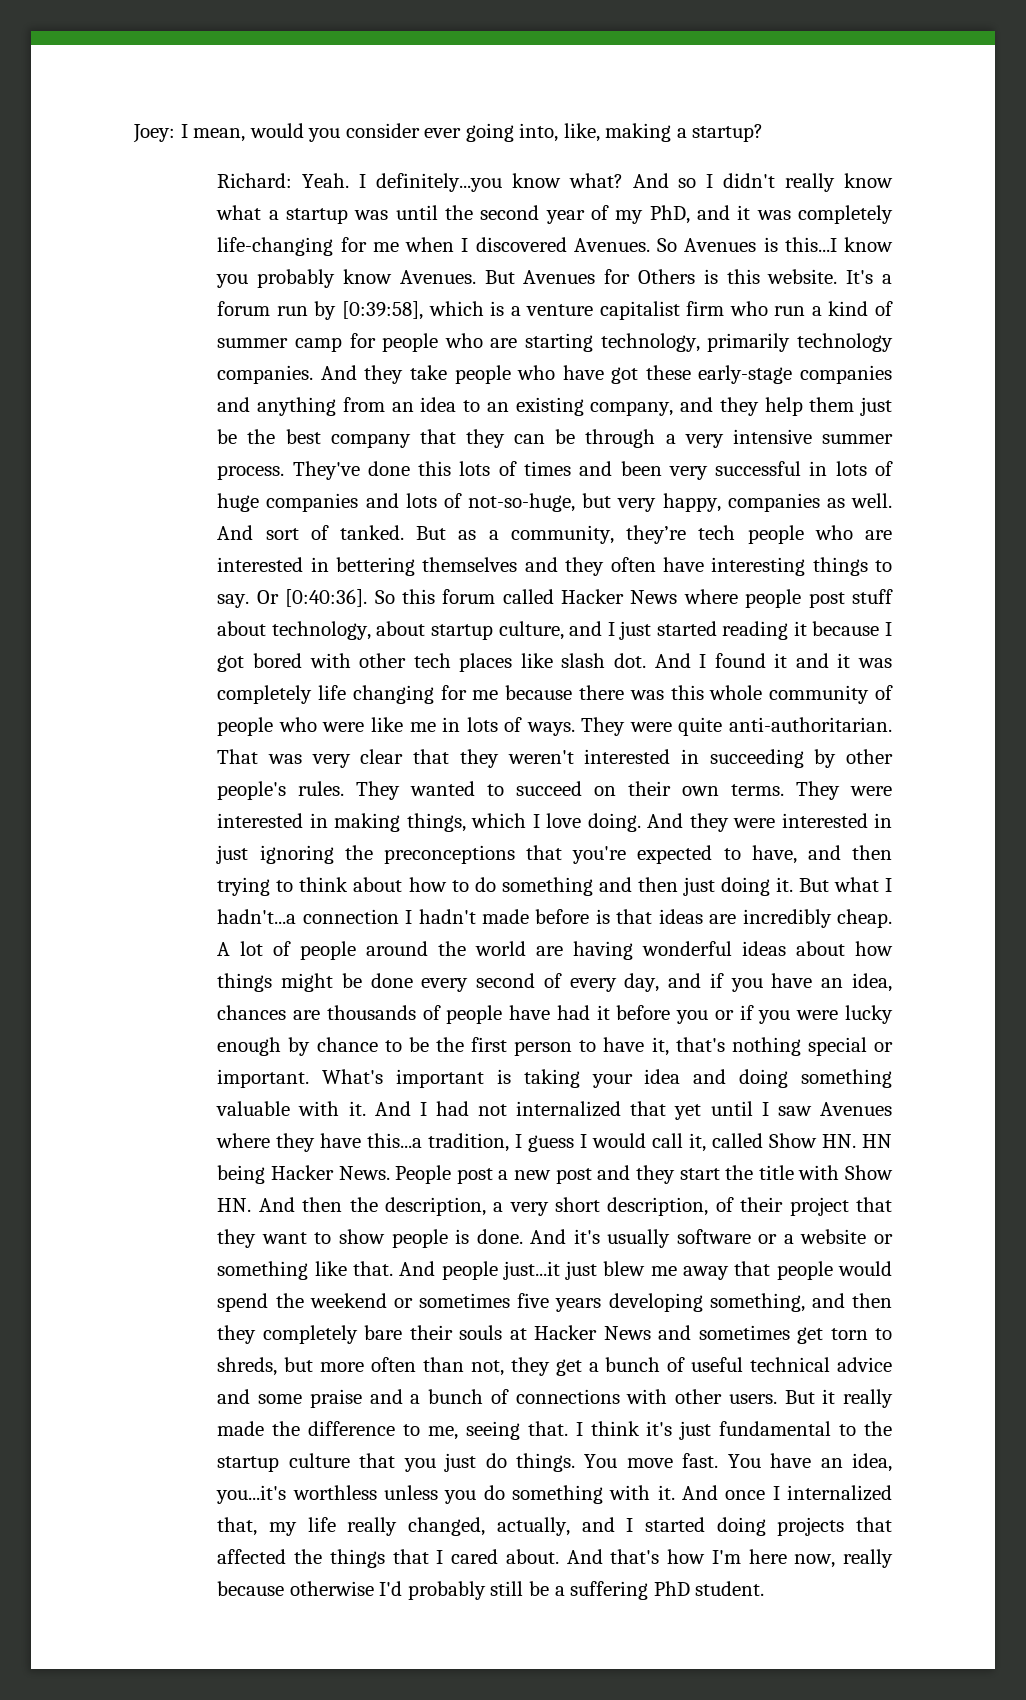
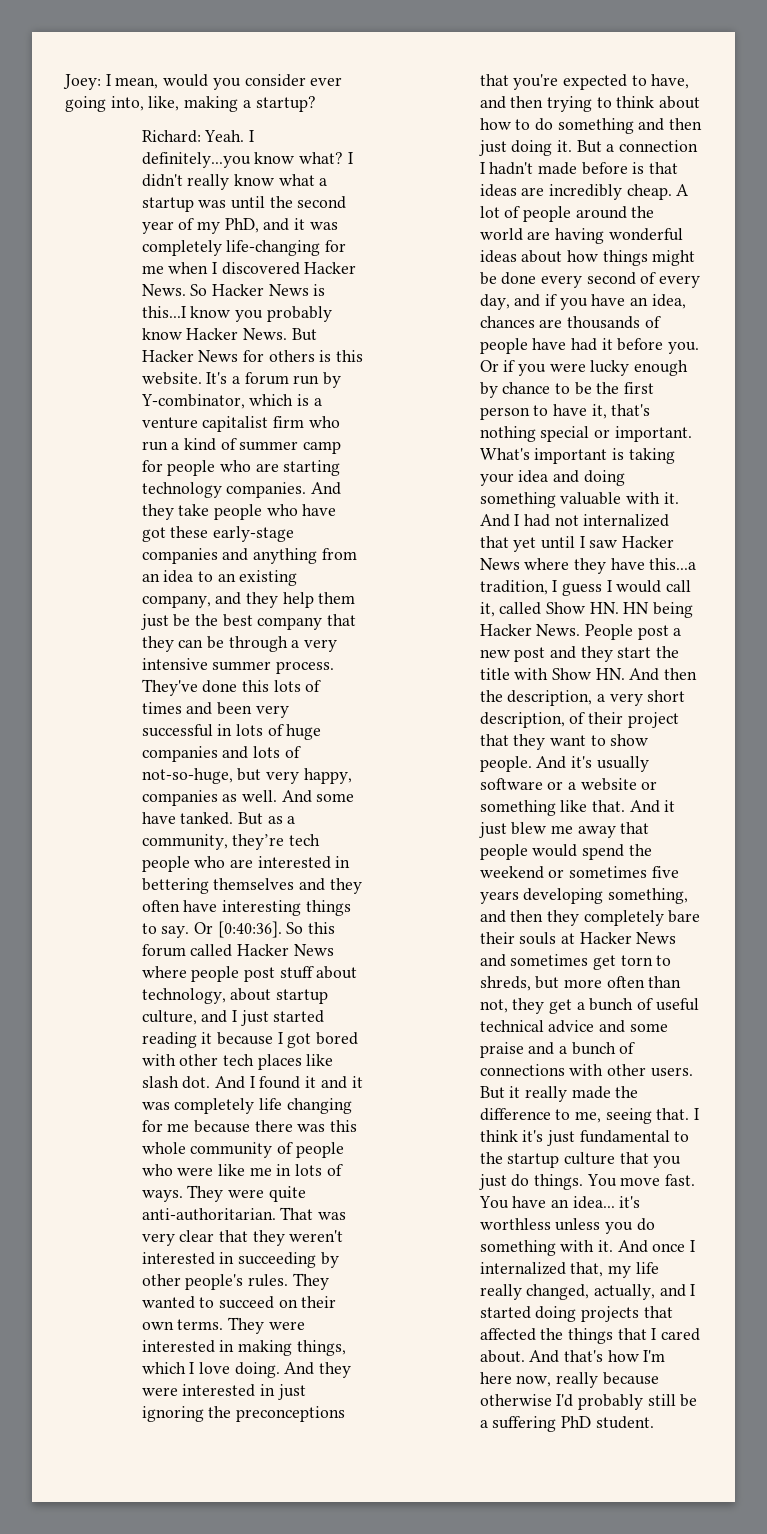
- And so I didn't really know what a startup was until the second year of my PhD, and it was completely life-changing for me when I discovered Avenues. So Avenues is this...I know you probably know Avenues. But Avenues for Others is this website.
+ I didn't really know what a startup was until the second year of my PhD, and it was completely life-changing for me when I discovered Hacker News. So Hacker News is this...I know you probably know Hacker News. But Hacker News for others is this website.
- It's a forum run by [0:39:58], which is a venture capitalist firm who run a kind of summer camp for people who are starting technology, primarily technology companies.
+ It's a forum run by Y-combinator, which is a venture capitalist firm who run a kind of summer camp for people who are starting technology companies.
- And sort of tanked.
+ And some have tanked.
- But what I hadn't...a connection I hadn't made before is that ideas are incredibly cheap.
+ But a connection I hadn't made before is that ideas are incredibly cheap.
- A lot of people around the world are having wonderful ideas about how things might be done every second of every day, and if you have an idea, chances are thousands of people have had it before you or if you were lucky enough by chance to be the first person to have it, that's nothing special or important.
+ A lot of people around the world are having wonderful ideas about how things might be done every second of every day, and if you have an idea, chances are thousands of people have had it before you. Or if you were lucky enough by chance to be the first person to have it, that's nothing special or important.
- And I had not internalized that yet until I saw Avenues where they have this...a tradition, I guess I would call it, called Show HN. HN being Hacker News.
+ And I had not internalized that yet until I saw Hacker News where they have this...a tradition, I guess I would call it, called Show HN. HN being Hacker News.
- People post a new post and they start the title with Show HN. And then the description, a very short description, of their project that they want to show people is done.
+ People post a new post and they start the title with Show HN. And then the description, a very short description, of their project that they want to show people.
- And people just...it just blew me away that people would spend the weekend or sometimes five years developing something, and then they completely bare their souls at Hacker News and sometimes get torn to shreds, but more often than not, they get a bunch of useful technical advice and some praise and a bunch of connections with other users.
+ And it just blew me away that people would spend the weekend or sometimes five years developing something, and then they completely bare their souls at Hacker News and sometimes get torn to shreds, but more often than not, they get a bunch of useful technical advice and some praise and a bunch of connections with other users.
- You have an idea, you...it's worthless unless you do something with it.
+ You have an idea... it's worthless unless you do something with it.

